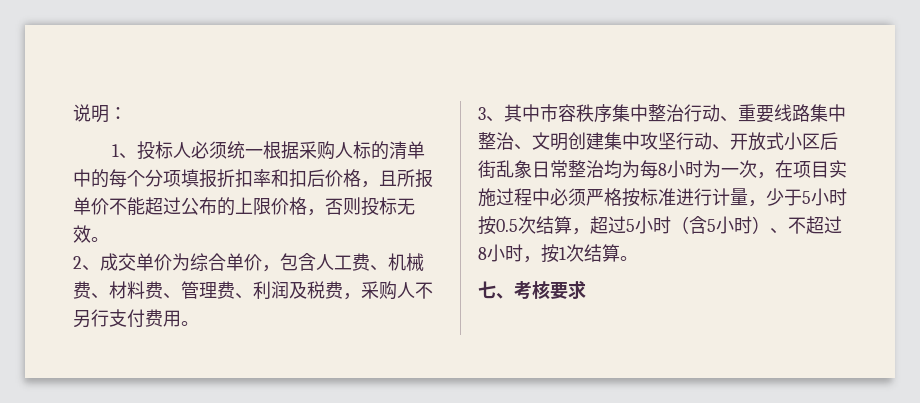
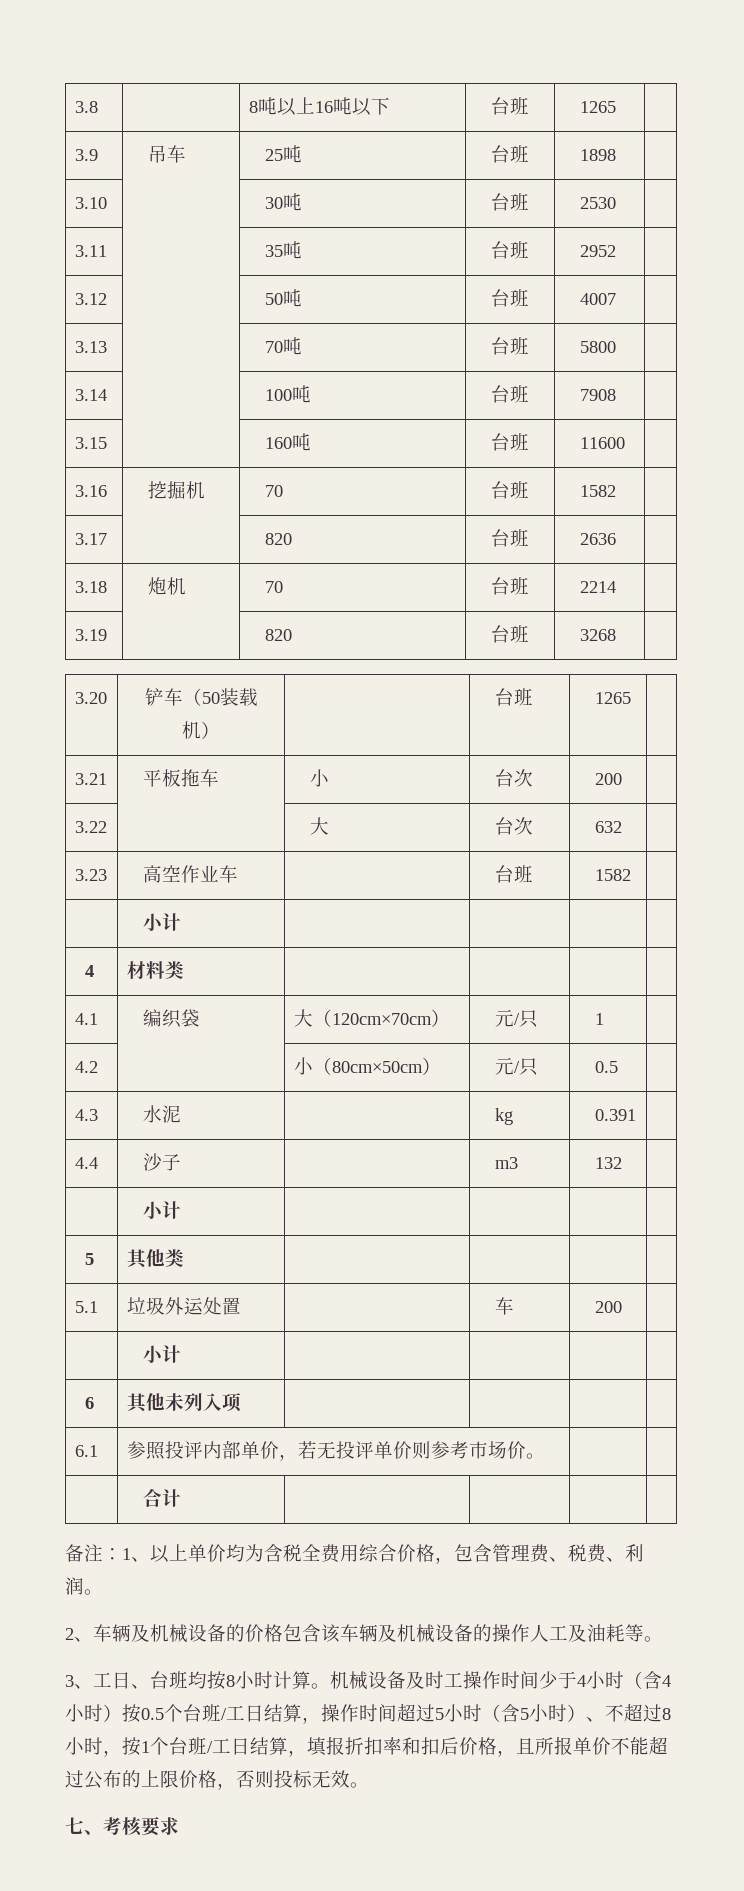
- 说明：
- 1、投标人必须统一根据采购人标的清单中的每个分项填报折扣率和扣后价格，且所报单价不能超过公布的上限价格，否则投标无效。
+ 3.8 | | 8吨以上16吨以下 | 台班 | 1265 |
+ 3.9 | 吊车 | 25吨 | 台班 | 1898 |
+ 3.10 | | 30吨 | 台班 | 2530 |
+ 3.11 | | 35吨 | 台班 | 2952 |
+ 3.12 | | 50吨 | 台班 | 4007 |
+ 3.13 | | 70吨 | 台班 | 5800 |
+ 3.14 | | 100吨 | 台班 | 7908 |
+ 3.15 | | 160吨 | 台班 | 11600 |
+ 3.16 | 挖掘机 | 70 | 台班 | 1582 |
+ 3.17 | | 820 | 台班 | 2636 |
+ 3.18 | 炮机 | 70 | 台班 | 2214 |
+ 3.19 | | 820 | 台班 | 3268 |
+ 3.20 | 铲车（50装载机） | | 台班 | 1265 |
+ 3.21 | 平板拖车 | 小 | 台次 | 200 |
+ 3.22 | | 大 | 台次 | 632 |
+ 3.23 | 高空作业车 | | 台班 | 1582 |
+ | 小计 | | | |
+ 4 | 材料类 | | | |
+ 4.1 | 编织袋 | 大（120cm×70cm） | 元/只 | 1 |
+ 4.2 | | 小（80cm×50cm） | 元/只 | 0.5 |
+ 4.3 | 水泥 | | kg | 0.391 |
+ 4.4 | 沙子 | | m3 | 132 |
+ | 小计 | | | |
+ 5 | 其他类 | | | |
+ 5.1 | 垃圾外运处置 | | 车 | 200 |
+ | 小计 | | | |
+ 6 | 其他未列入项 | | | |
+ 6.1 | 参照投评内部单价，若无投评单价则参考市场价。 | |
+ | 合计 | | | |
+ 备注：1、以上单价均为含税全费用综合价格，包含管理费、税费、利润。
+ 2、车辆及机械设备的价格包含该车辆及机械设备的操作人工及油耗等。
+ 3、工日、台班均按8小时计算。机械设备及时工操作时间少于4小时（含4小时）按0.5个台班/工日结算，操作时间超过5小时（含5小时）、不超过8小时，按1个台班/工日结算，填报折扣率和扣后价格，且所报单价不能超过公布的上限价格，否则投标无效。
- 2、成交单价为综合单价，包含人工费、机械费、材料费、管理费、利润及税费，采购人不另行支付费用。
- 3、其中市容秩序集中整治行动、重要线路集中整治、文明创建集中攻坚行动、开放式小区后街乱象日常整治均为每8小时为一次，在项目实施过程中必须严格按标准进行计量，少于5小时按0.5次结算，超过5小时（含5小时）、不超过8小时，按1次结算。

